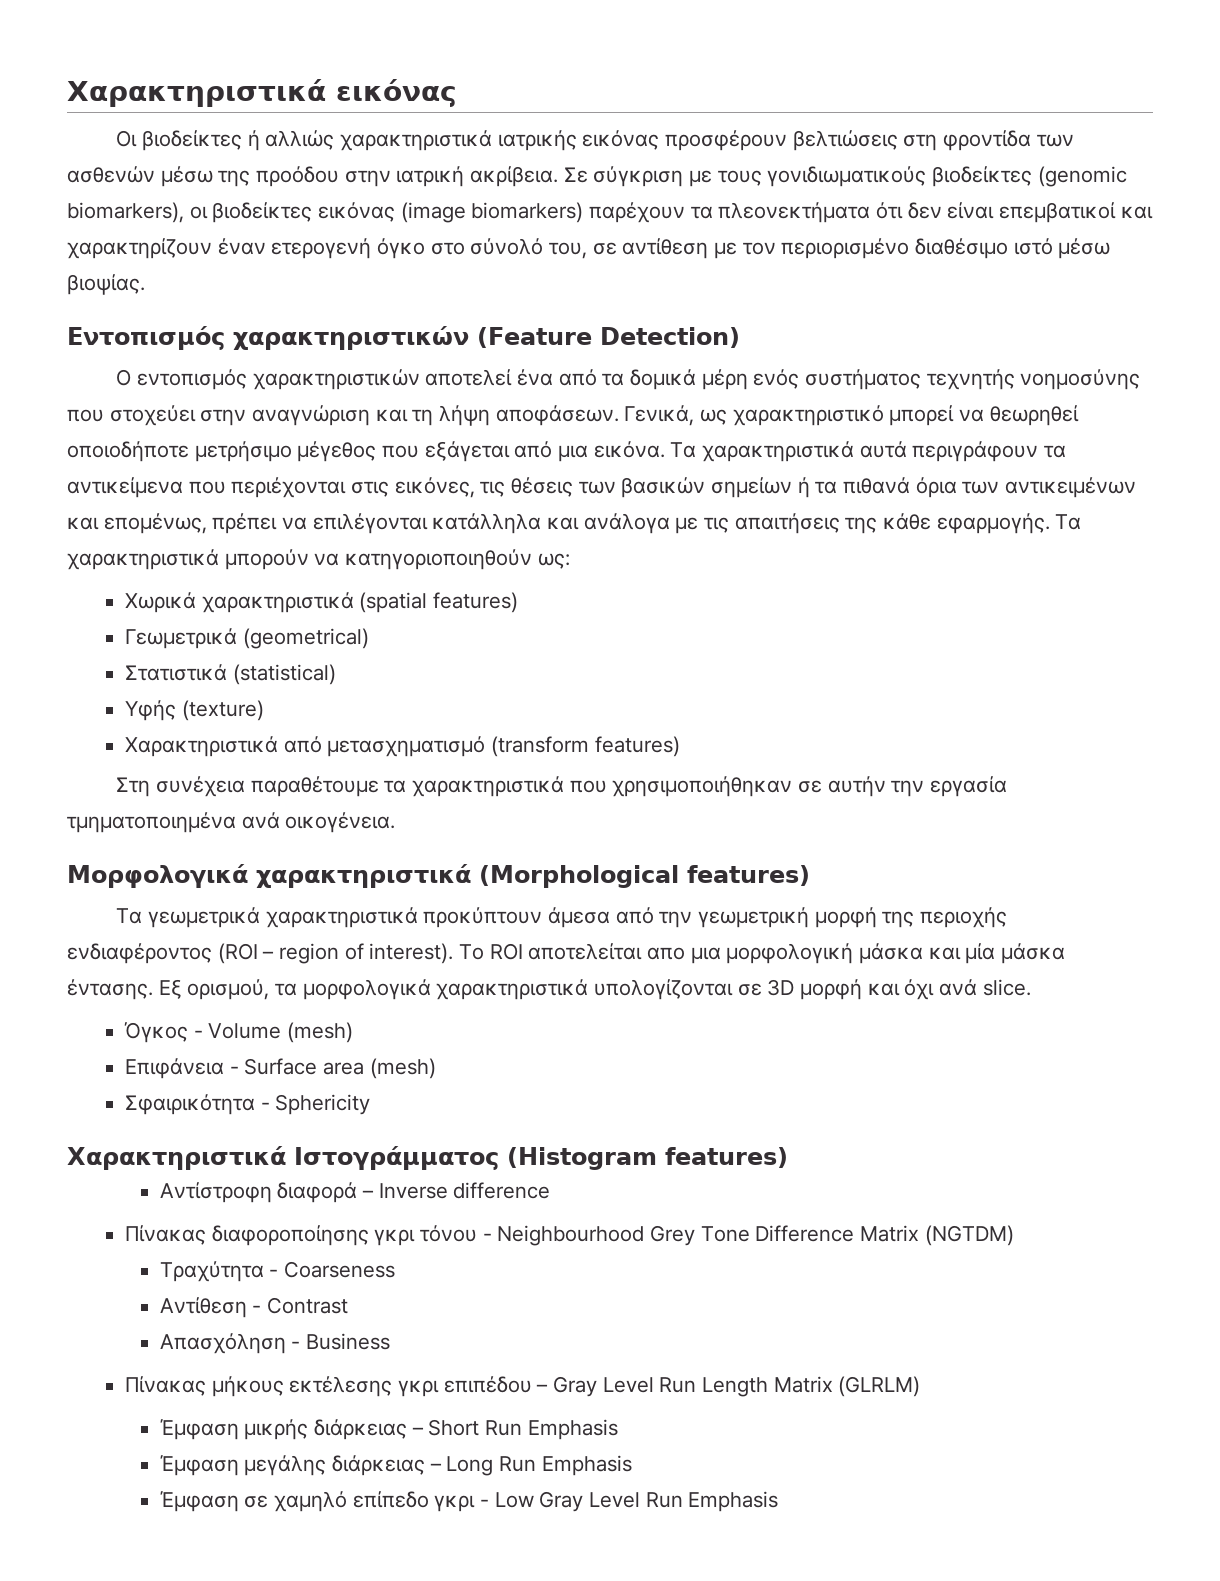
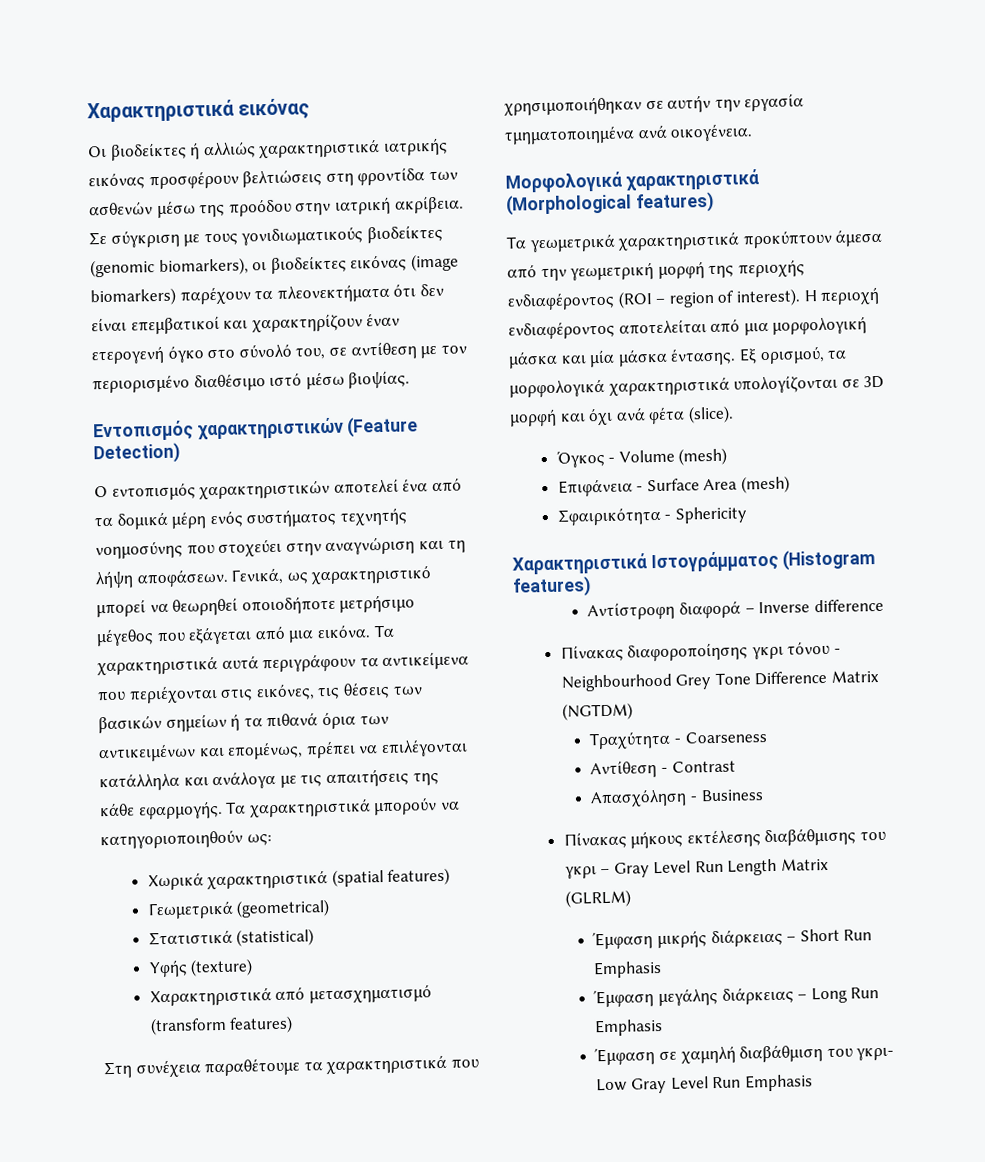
- Το ROI αποτελείται απο μια μορφολογική μάσκα και μία μάσκα έντασης.
+ Η περιοχή ενδιαφέροντος αποτελείται από μια μορφολογική μάσκα και μία μάσκα έντασης.
- Εξ ορισμού, τα μορφολογικά χαρακτηριστικά υπολογίζονται σε 3D μορφή και όχι ανά slice.
+ Εξ ορισμού, τα μορφολογικά χαρακτηριστικά υπολογίζονται σε 3D μορφή και όχι ανά φέτα (slice).
- Επιφάνεια - Surface area (mesh)
+ Επιφάνεια - Surface Area (mesh)
- Πίνακας μήκους εκτέλεσης γκρι επιπέδου – Gray Level Run Length Matrix (GLRLM)
+ Πίνακας μήκους εκτέλεσης διαβάθμισης του γκρι – Gray Level Run Length Matrix (GLRLM)
- Έμφαση σε χαμηλό επίπεδο γκρι - Low Gray Level Run Emphasis
+ Έμφαση σε χαμηλή διαβάθμιση του γκρι- Low Gray Level Run Emphasis

